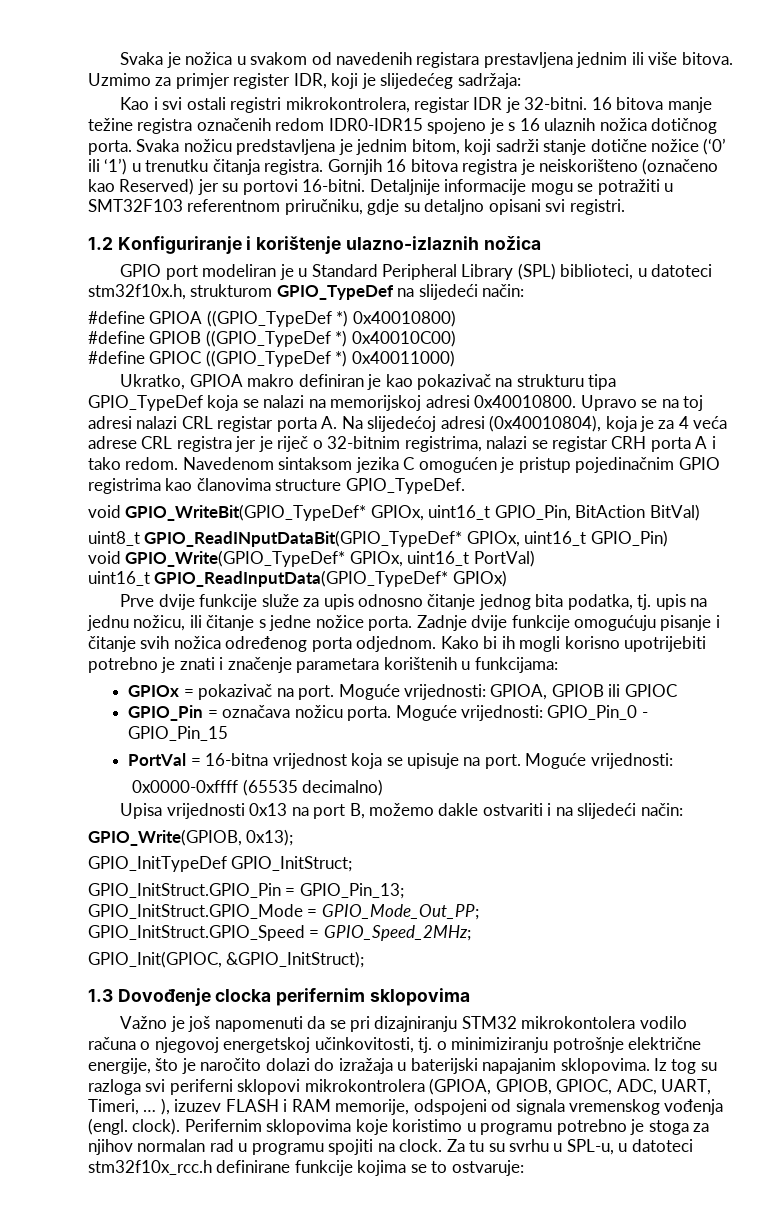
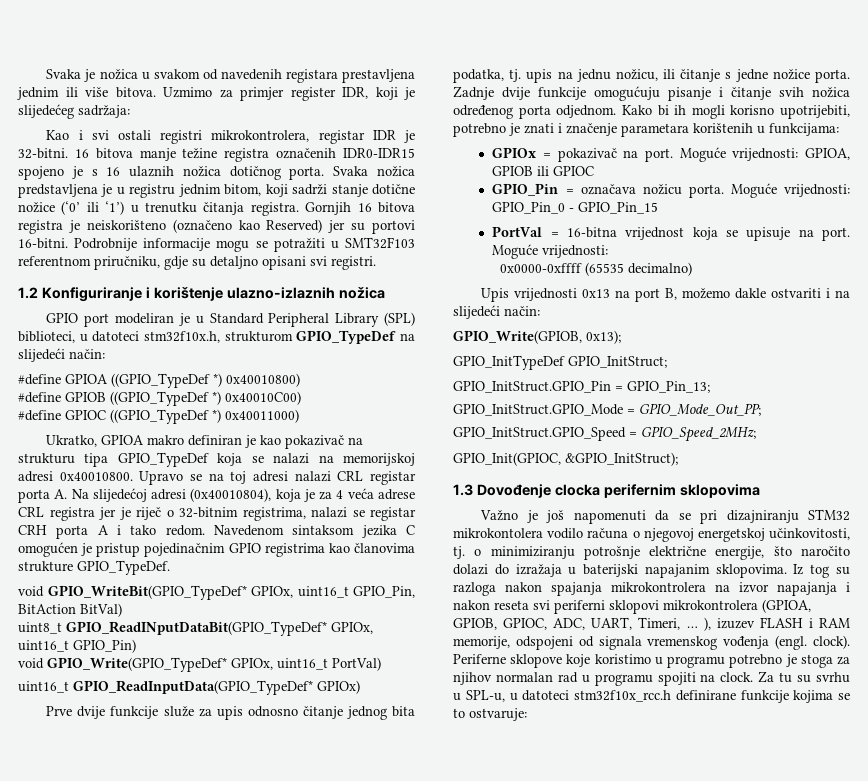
- 16 bitova manje težine registra označenih redom IDR0-IDR15 spojeno je s 16 ulaznih nožica dotičnog porta.
+ 16 bitova manje težine registra označenih IDR0-IDR15 spojeno je s 16 ulaznih nožica dotičnog porta.
- Svaka nožicu predstavljena je jednim bitom, koji sadrži stanje dotične nožice (‘0’ ili ‘1’) u trenutku čitanja registra.
+ Svaka nožica predstavljena je u registru jednim bitom, koji sadrži stanje dotične nožice (‘0’ ili ‘1’) u trenutku čitanja registra.
- Detaljnije informacije mogu se potražiti u SMT32F103 referentnom priručniku, gdje su detaljno opisani svi registri.
+ Podrobnije informacije mogu se potražiti u SMT32F103 referentnom priručniku, gdje su detaljno opisani svi registri.
- Navedenom sintaksom jezika C omogućen je pristup pojedinačnim GPIO registrima kao članovima structure GPIO_TypeDef.
+ Navedenom sintaksom jezika C omogućen je pristup pojedinačnim GPIO registrima kao članovima strukture GPIO_TypeDef.
- Kako bi ih mogli korisno upotrijebiti potrebno je znati i značenje parametara korištenih u funkcijama:
+ Kako bi ih mogli korisno upotrijebiti, potrebno je znati i značenje parametara korištenih u funkcijama:
- Upisa vrijednosti 0x13 na port B, možemo dakle ostvariti i na slijedeći način:
+ Upis vrijednosti 0x13 na port B, možemo dakle ostvariti i na slijedeći način:
- Važno je još napomenuti da se pri dizajniranju STM32 mikrokontolera vodilo računa o njegovoj energetskoj učinkovitosti, tj. o minimiziranju potrošnje električne energije, što je naročito dolazi do izražaja u baterijski napajanim sklopovima.
+ Važno je još napomenuti da se pri dizajniranju STM32 mikrokontolera vodilo računa o njegovoj energetskoj učinkovitosti, tj. o minimiziranju potrošnje električne energije, što naročito dolazi do izražaja u baterijski napajanim sklopovima.
- Iz tog su razloga svi periferni sklopovi mikrokontrolera (GPIOA, GPIOB, GPIOC, ADC, UART, Timeri, … ), izuzev FLASH i RAM memorije, odspojeni od signala vremenskog vođenja (engl. clock).
+ Iz tog su razloga nakon spajanja mikrokontrolera na izvor napajanja i nakon reseta svi periferni sklopovi mikrokontrolera (GPIOA, GPIOB, GPIOC, ADC, UART, Timeri, … ), izuzev FLASH i RAM memorije, odspojeni od signala vremenskog vođenja (engl. clock).
- Perifernim sklopovima koje koristimo u programu potrebno je stoga za njihov normalan rad u programu spojiti na clock.
+ Periferne sklopove koje koristimo u programu potrebno je stoga za njihov normalan rad u programu spojiti na clock.

